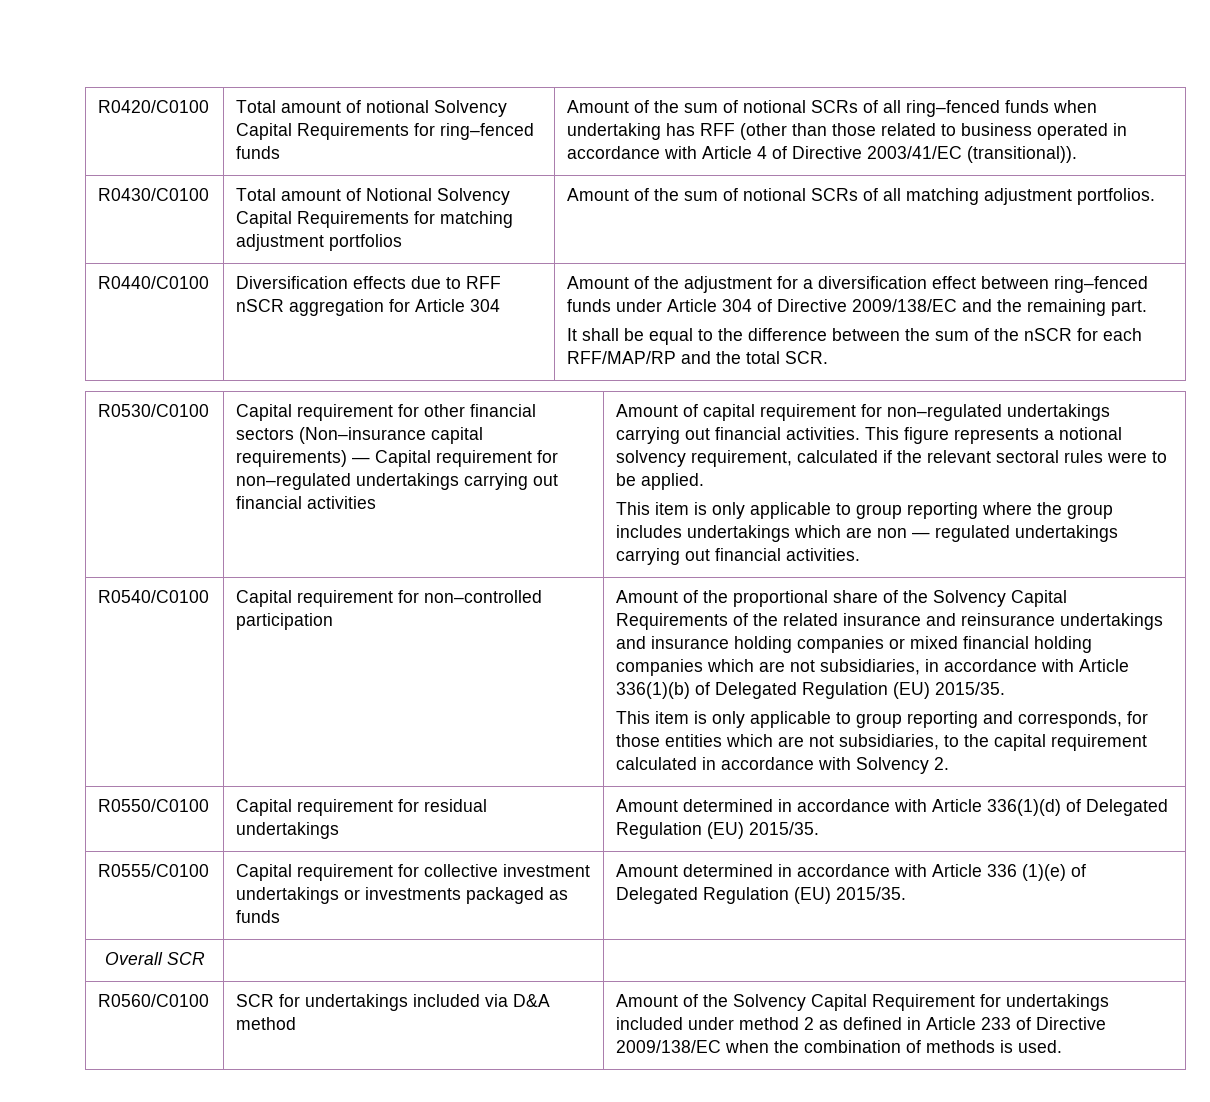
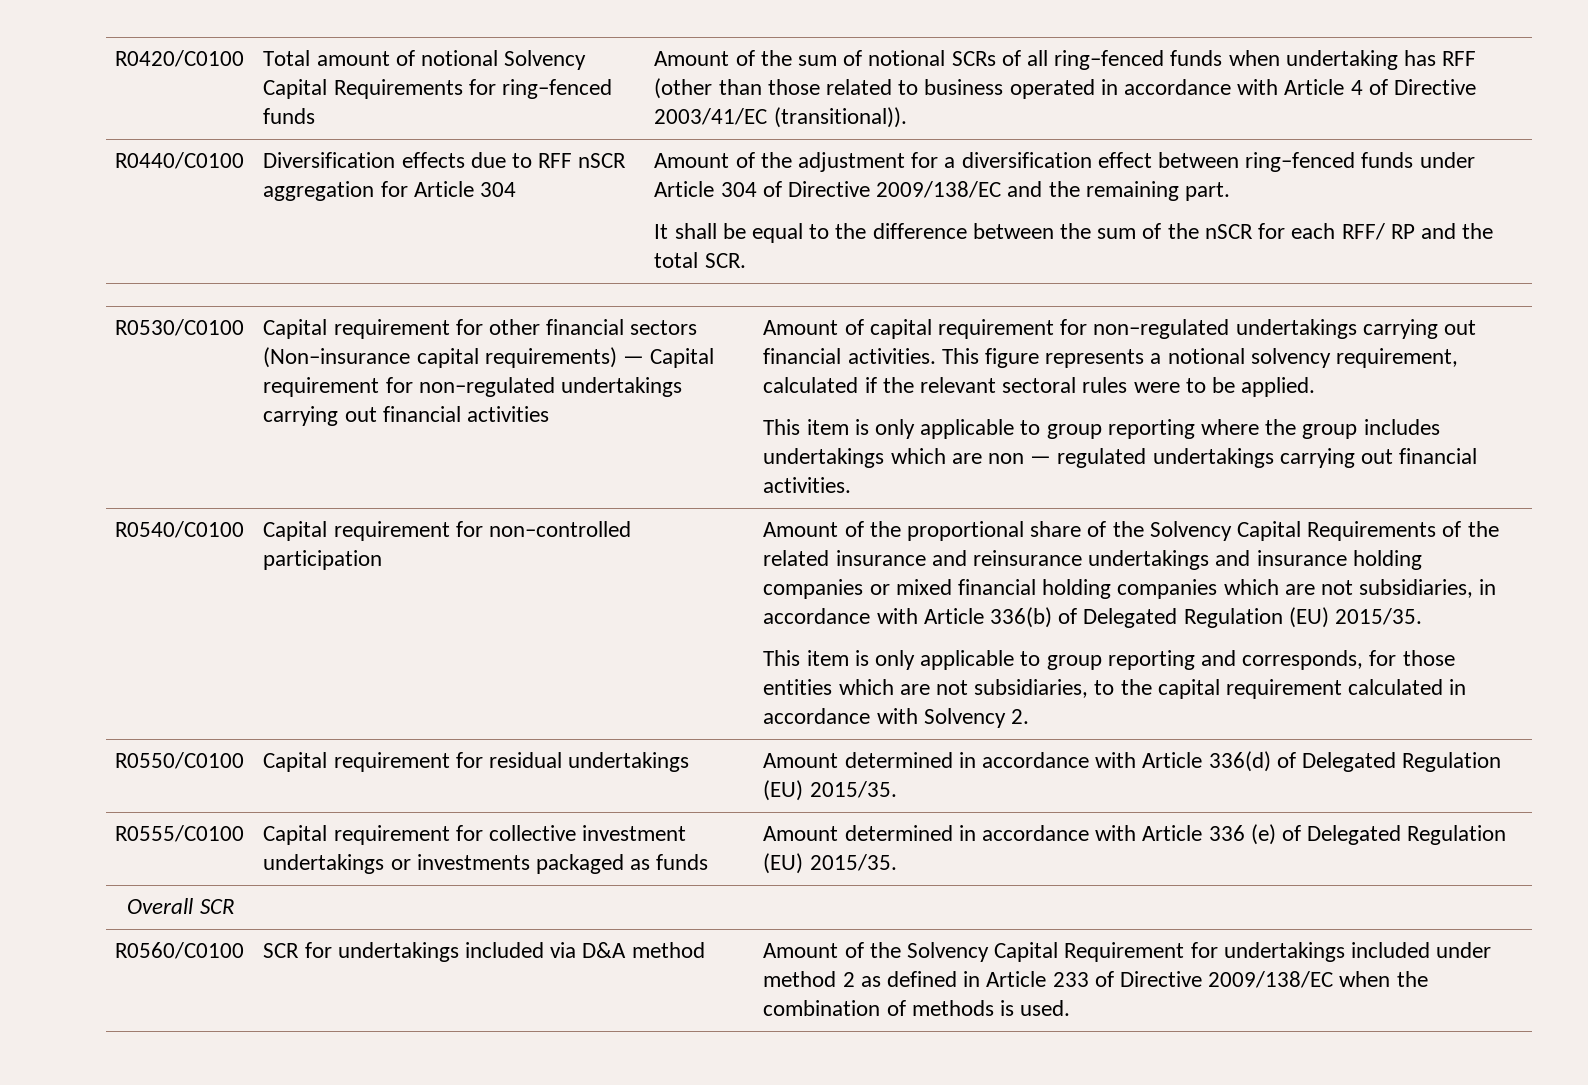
- R0430/C0100 | Total amount of Notional Solvency Capital Requirements for matching adjustment portfolios | Amount of the sum of notional SCRs of all matching adjustment portfolios.
- It shall be equal to the difference between the sum of the nSCR for each RFF/MAP/RP and the total SCR.
+ It shall be equal to the difference between the sum of the nSCR for each RFF/ RP and the total SCR.
- Amount of the proportional share of the Solvency Capital Requirements of the related insurance and reinsurance undertakings and insurance holding companies or mixed financial holding companies which are not subsidiaries, in accordance with Article 336(1)(b) of Delegated Regulation (EU) 2015/35.
+ Amount of the proportional share of the Solvency Capital Requirements of the related insurance and reinsurance undertakings and insurance holding companies or mixed financial holding companies which are not subsidiaries, in accordance with Article 336(b) of Delegated Regulation (EU) 2015/35.
- R0550/C0100 | Capital requirement for residual undertakings | Amount determined in accordance with Article 336(1)(d) of Delegated Regulation (EU) 2015/35.
+ R0550/C0100 | Capital requirement for residual undertakings | Amount determined in accordance with Article 336(d) of Delegated Regulation (EU) 2015/35.
- R0555/C0100 | Capital requirement for collective investment undertakings or investments packaged as funds | Amount determined in accordance with Article 336 (1)(e) of Delegated Regulation (EU) 2015/35.
+ R0555/C0100 | Capital requirement for collective investment undertakings or investments packaged as funds | Amount determined in accordance with Article 336 (e) of Delegated Regulation (EU) 2015/35.

